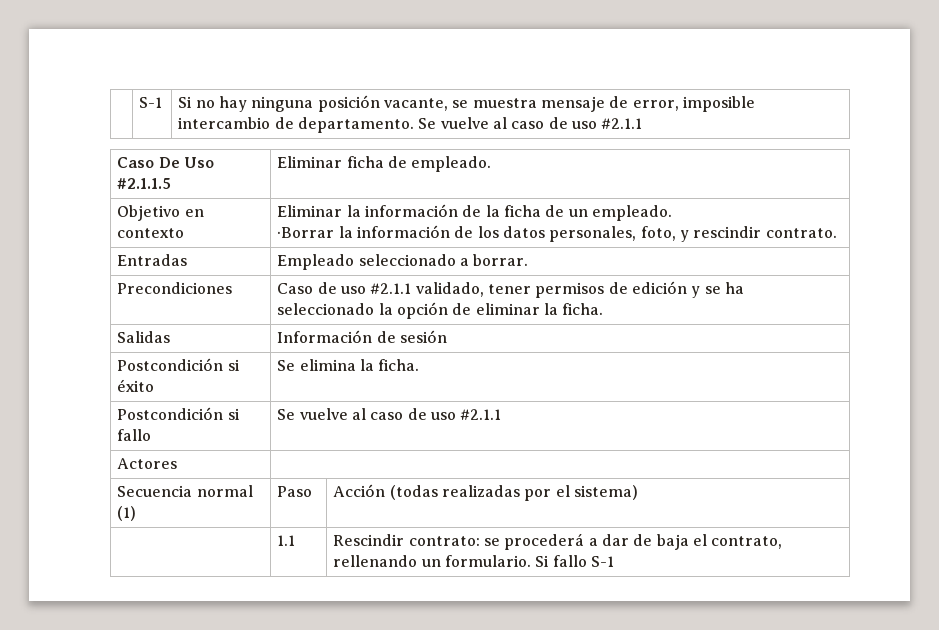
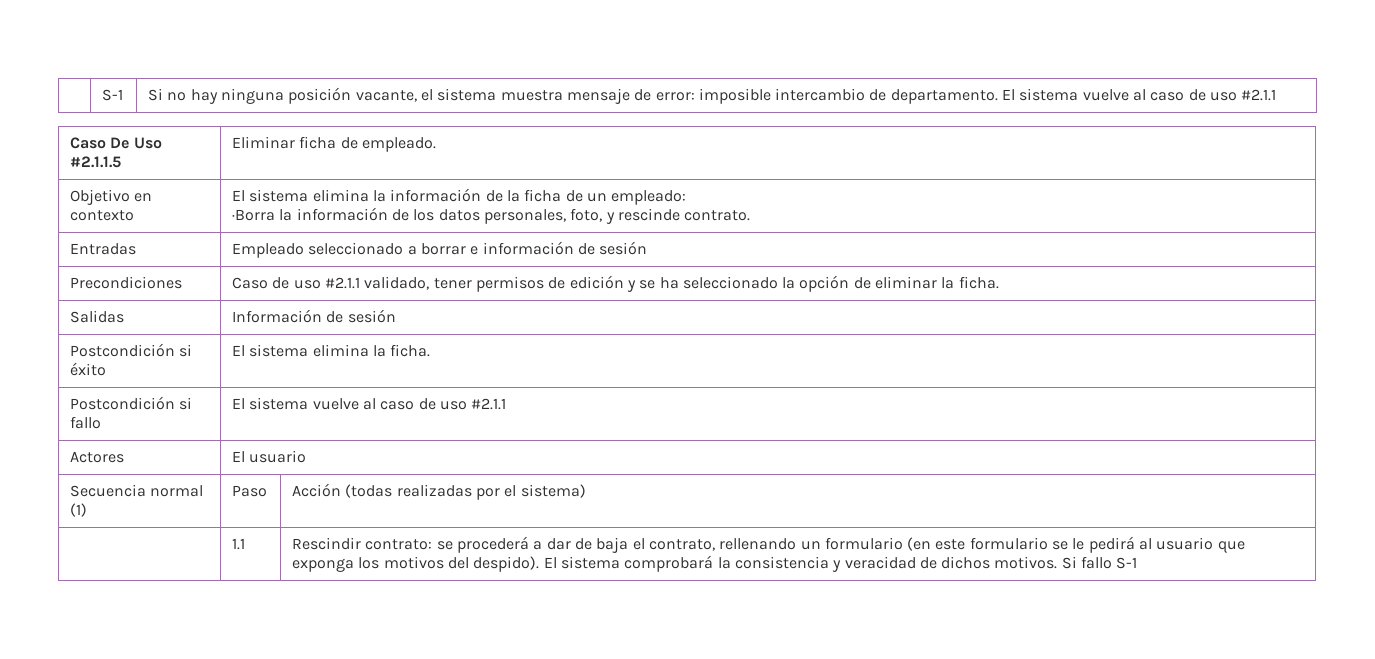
- | S-1 | Si no hay ninguna posición vacante, se muestra mensaje de error, imposible intercambio de departamento. Se vuelve al caso de uso #2.1.1
+ | S-1 | Si no hay ninguna posición vacante, el sistema muestra mensaje de error: imposible intercambio de departamento. El sistema vuelve al caso de uso #2.1.1
- Objetivo en contexto | Eliminar la información de la ficha de un empleado.
- ·Borrar la información de los datos personales, foto, y rescindir contrato.
+ Objetivo en contexto | El sistema elimina la información de la ficha de un empleado:
+ ·Borra la información de los datos personales, foto, y rescinde contrato.
- Entradas | Empleado seleccionado a borrar.
+ Entradas | Empleado seleccionado a borrar e información de sesión
- Postcondición si éxito | Se elimina la ficha.
+ Postcondición si éxito | El sistema elimina la ficha.
- Postcondición si fallo | Se vuelve al caso de uso #2.1.1
+ Postcondición si fallo | El sistema vuelve al caso de uso #2.1.1
- Actores |
+ Actores | El usuario
- Rescindir contrato: se procederá a dar de baja el contrato, rellenando un formulario.
+ Rescindir contrato: se procederá a dar de baja el contrato, rellenando un formulario (en este formulario se le pedirá al usuario que exponga los motivos del despido). El sistema comprobará la consistencia y veracidad de dichos motivos.

